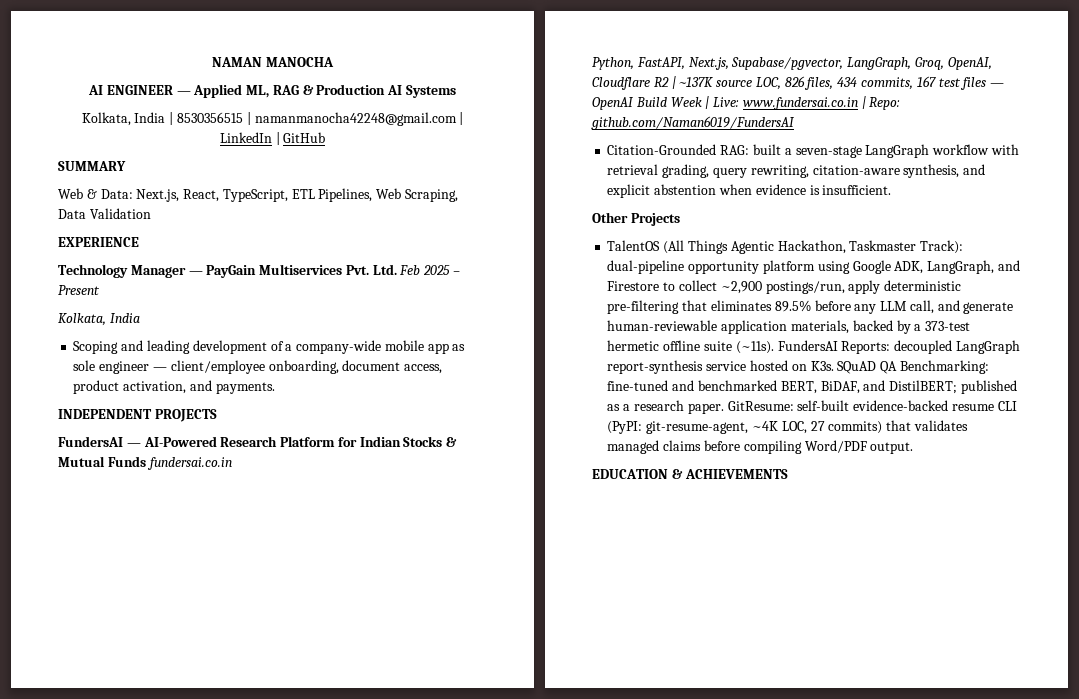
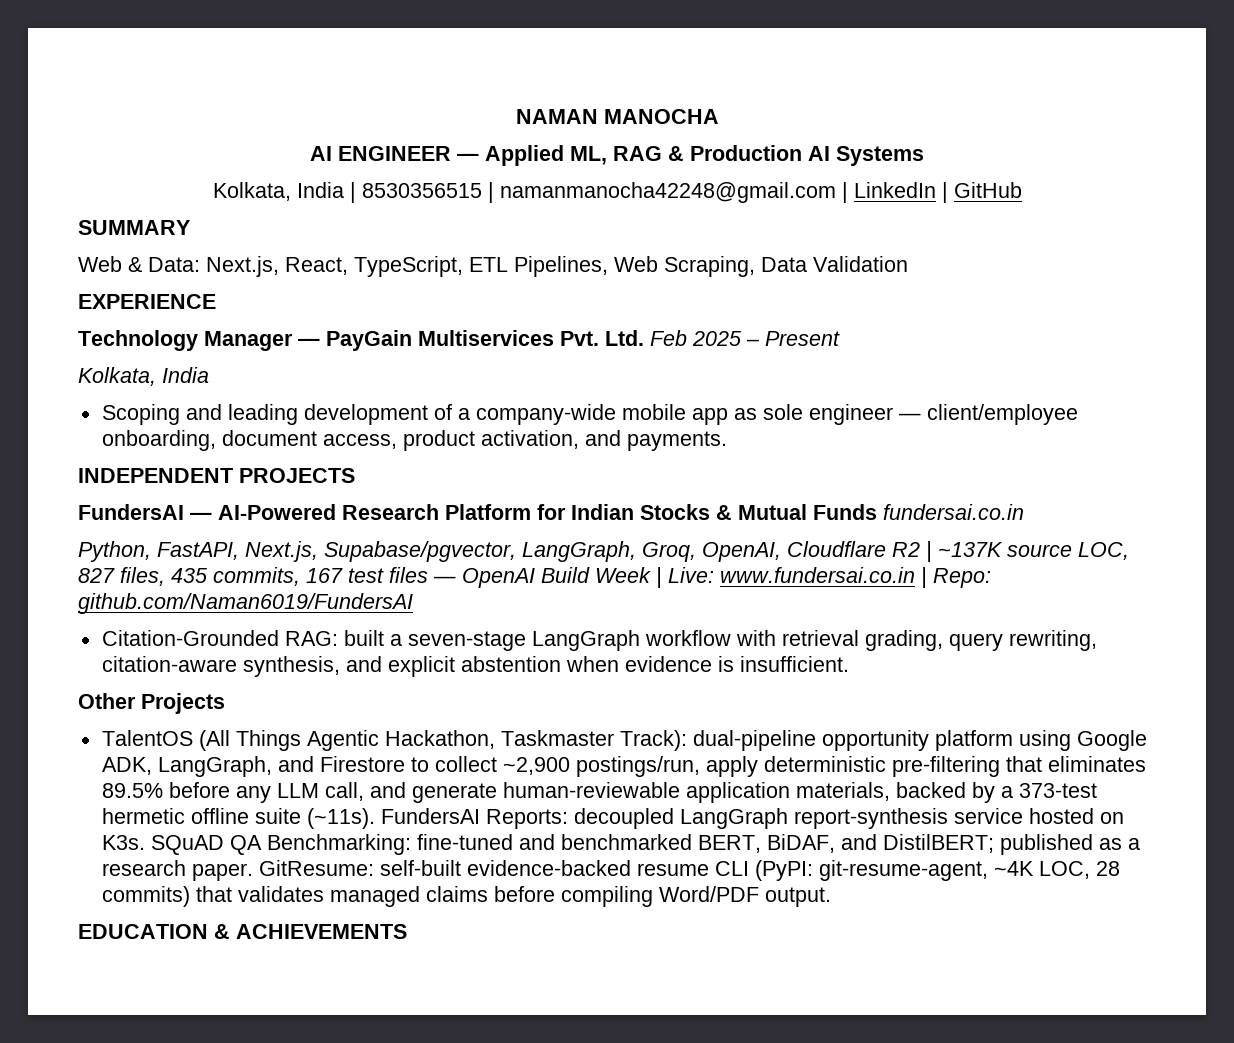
- Python, FastAPI, Next.js, Supabase/pgvector, LangGraph, Groq, OpenAI, Cloudflare R2 | ~137K source LOC, 826 files, 434 commits, 167 test files — OpenAI Build Week | Live: www.fundersai.co.in | Repo: github.com/Naman6019/FundersAI
+ Python, FastAPI, Next.js, Supabase/pgvector, LangGraph, Groq, OpenAI, Cloudflare R2 | ~137K source LOC, 827 files, 435 commits, 167 test files — OpenAI Build Week | Live: www.fundersai.co.in | Repo: github.com/Naman6019/FundersAI
- GitResume: self-built evidence-backed resume CLI (PyPI: git-resume-agent, ~4K LOC, 27 commits) that validates managed claims before compiling Word/PDF output.
+ GitResume: self-built evidence-backed resume CLI (PyPI: git-resume-agent, ~4K LOC, 28 commits) that validates managed claims before compiling Word/PDF output.

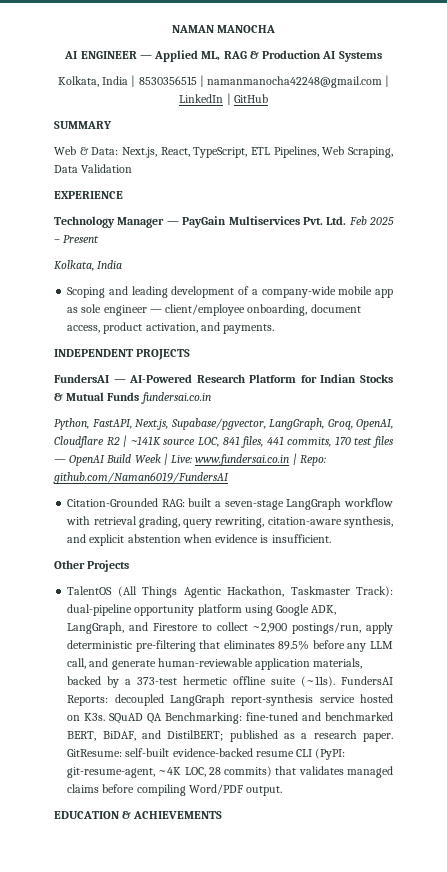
- Python, FastAPI, Next.js, Supabase/pgvector, LangGraph, Groq, OpenAI, Cloudflare R2 | ~137K source LOC, 827 files, 435 commits, 167 test files — OpenAI Build Week | Live: www.fundersai.co.in | Repo: github.com/Naman6019/FundersAI
+ Python, FastAPI, Next.js, Supabase/pgvector, LangGraph, Groq, OpenAI, Cloudflare R2 | ~141K source LOC, 841 files, 441 commits, 170 test files — OpenAI Build Week | Live: www.fundersai.co.in | Repo: github.com/Naman6019/FundersAI

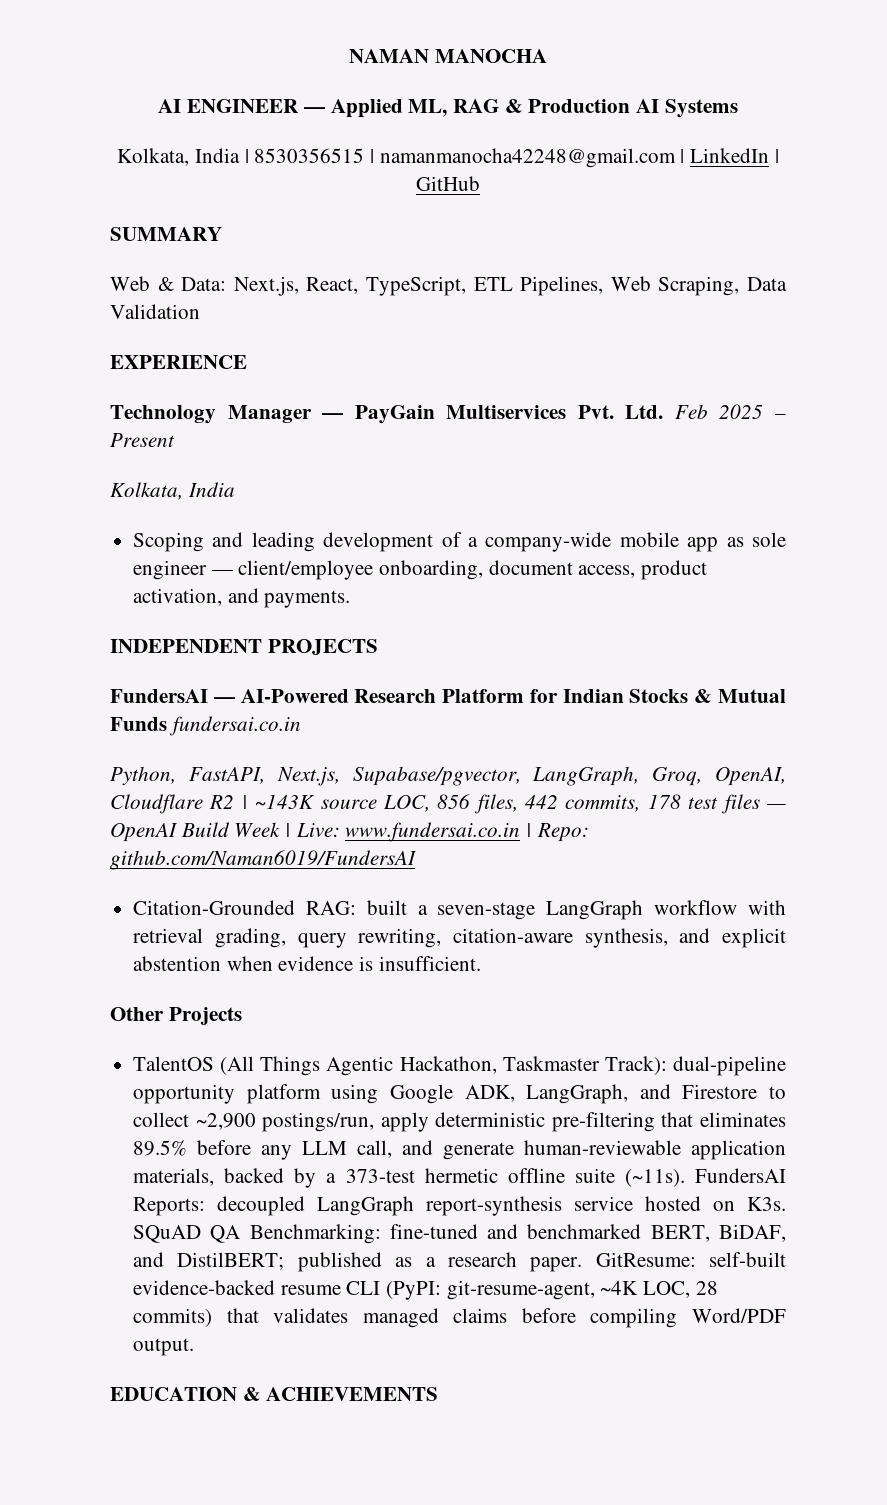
- Python, FastAPI, Next.js, Supabase/pgvector, LangGraph, Groq, OpenAI, Cloudflare R2 | ~141K source LOC, 841 files, 441 commits, 170 test files — OpenAI Build Week | Live: www.fundersai.co.in | Repo: github.com/Naman6019/FundersAI
+ Python, FastAPI, Next.js, Supabase/pgvector, LangGraph, Groq, OpenAI, Cloudflare R2 | ~143K source LOC, 856 files, 442 commits, 178 test files — OpenAI Build Week | Live: www.fundersai.co.in | Repo: github.com/Naman6019/FundersAI

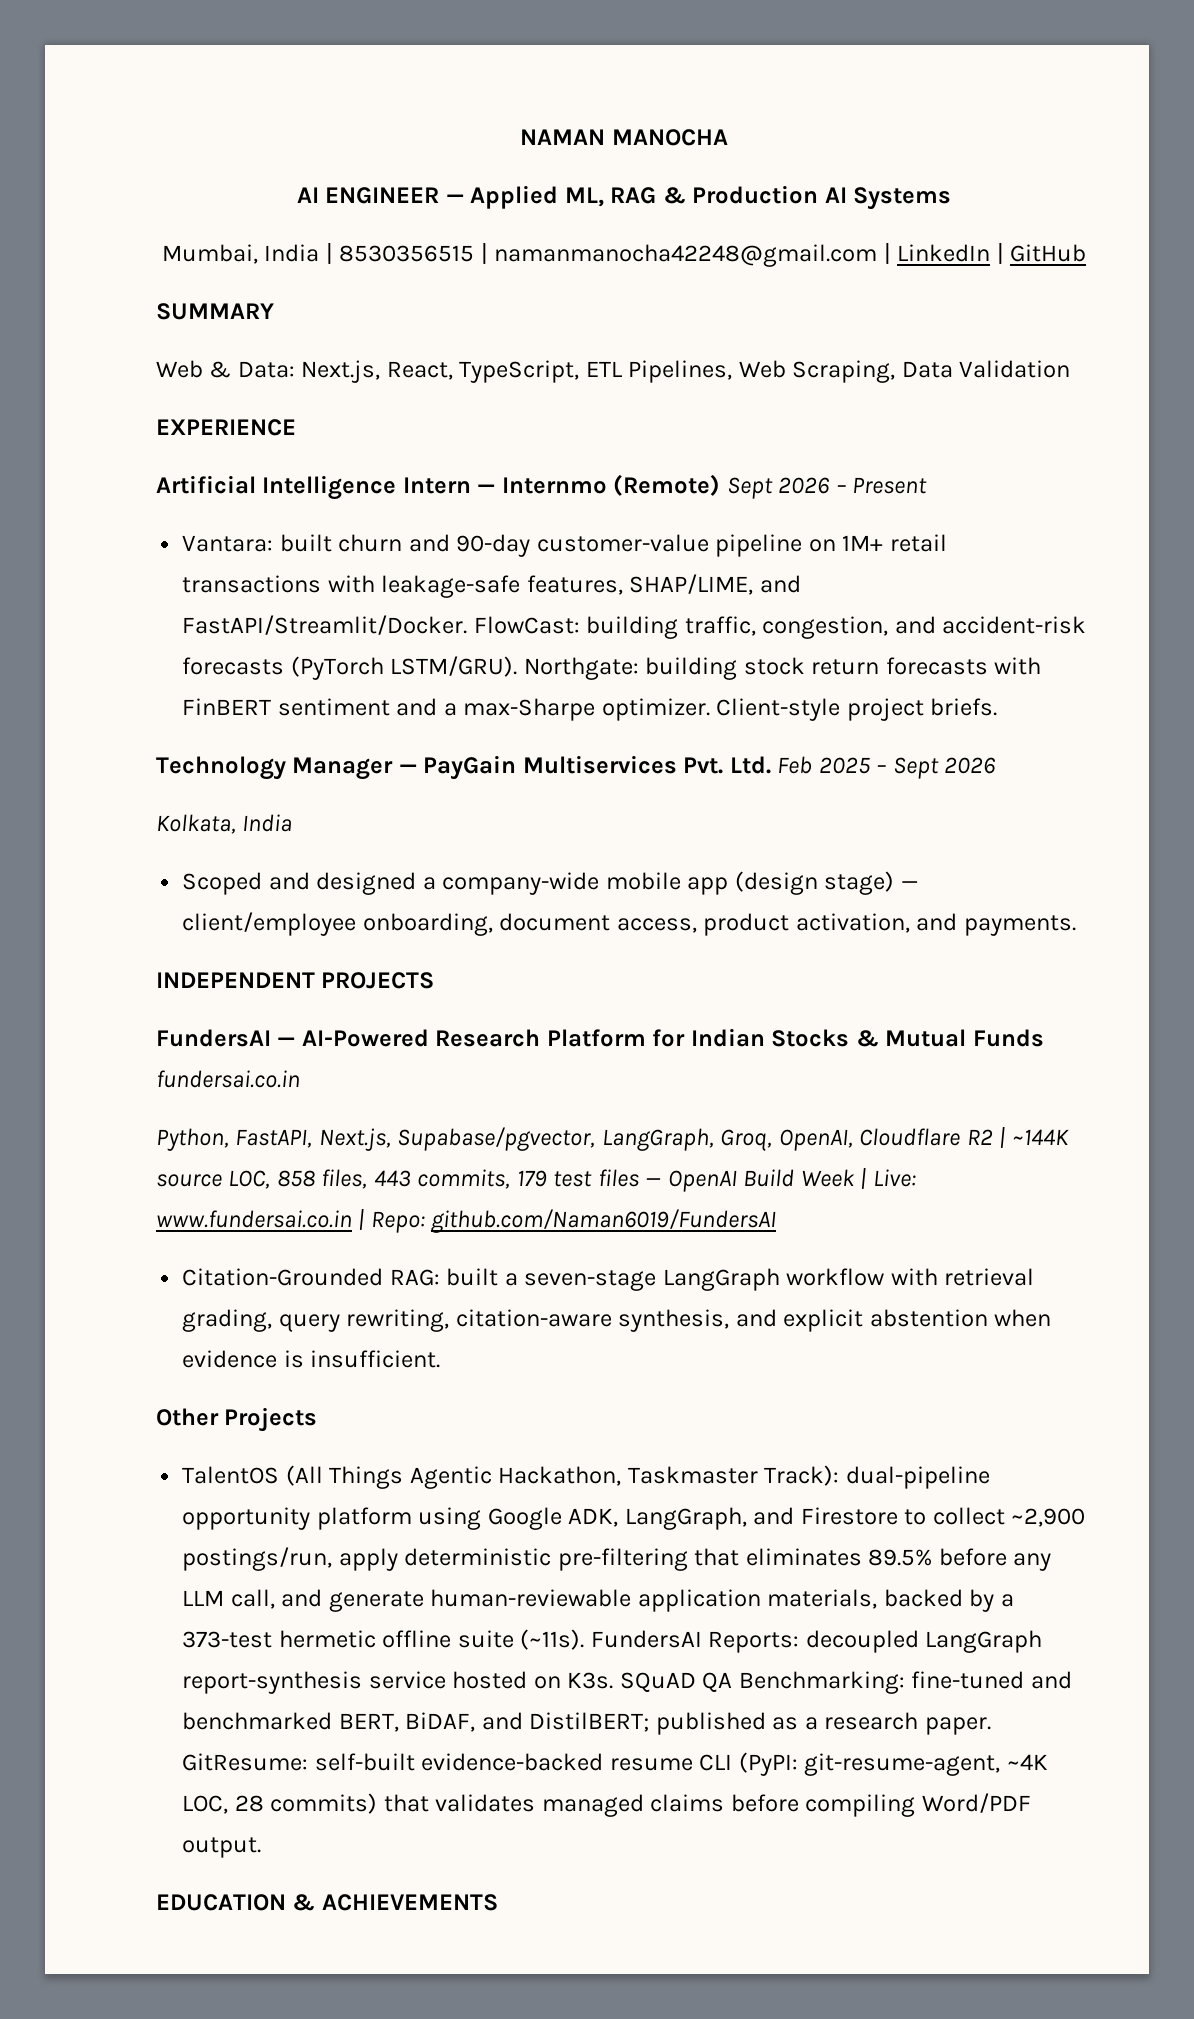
- Kolkata, India | 8530356515 | namanmanocha42248@gmail.com | LinkedIn | GitHub
+ Mumbai, India | 8530356515 | namanmanocha42248@gmail.com | LinkedIn | GitHub
+ Artificial Intelligence Intern — Internmo (Remote) Sept 2026 – Present
+ Vantara: built churn and 90-day customer-value pipeline on 1M+ retail transactions with leakage-safe features, SHAP/LIME, and FastAPI/Streamlit/Docker. FlowCast: building traffic, congestion, and accident-risk forecasts (PyTorch LSTM/GRU). Northgate: building stock return forecasts with FinBERT sentiment and a max-Sharpe optimizer. Client-style project briefs.
- Technology Manager — PayGain Multiservices Pvt. Ltd. Feb 2025 – Present
+ Technology Manager — PayGain Multiservices Pvt. Ltd. Feb 2025 – Sept 2026
- Scoping and leading development of a company-wide mobile app as sole engineer — client/employee onboarding, document access, product activation, and payments.
+ Scoped and designed a company-wide mobile app (design stage) — client/employee onboarding, document access, product activation, and payments.
- Python, FastAPI, Next.js, Supabase/pgvector, LangGraph, Groq, OpenAI, Cloudflare R2 | ~143K source LOC, 856 files, 442 commits, 178 test files — OpenAI Build Week | Live: www.fundersai.co.in | Repo: github.com/Naman6019/FundersAI
+ Python, FastAPI, Next.js, Supabase/pgvector, LangGraph, Groq, OpenAI, Cloudflare R2 | ~144K source LOC, 858 files, 443 commits, 179 test files — OpenAI Build Week | Live: www.fundersai.co.in | Repo: github.com/Naman6019/FundersAI

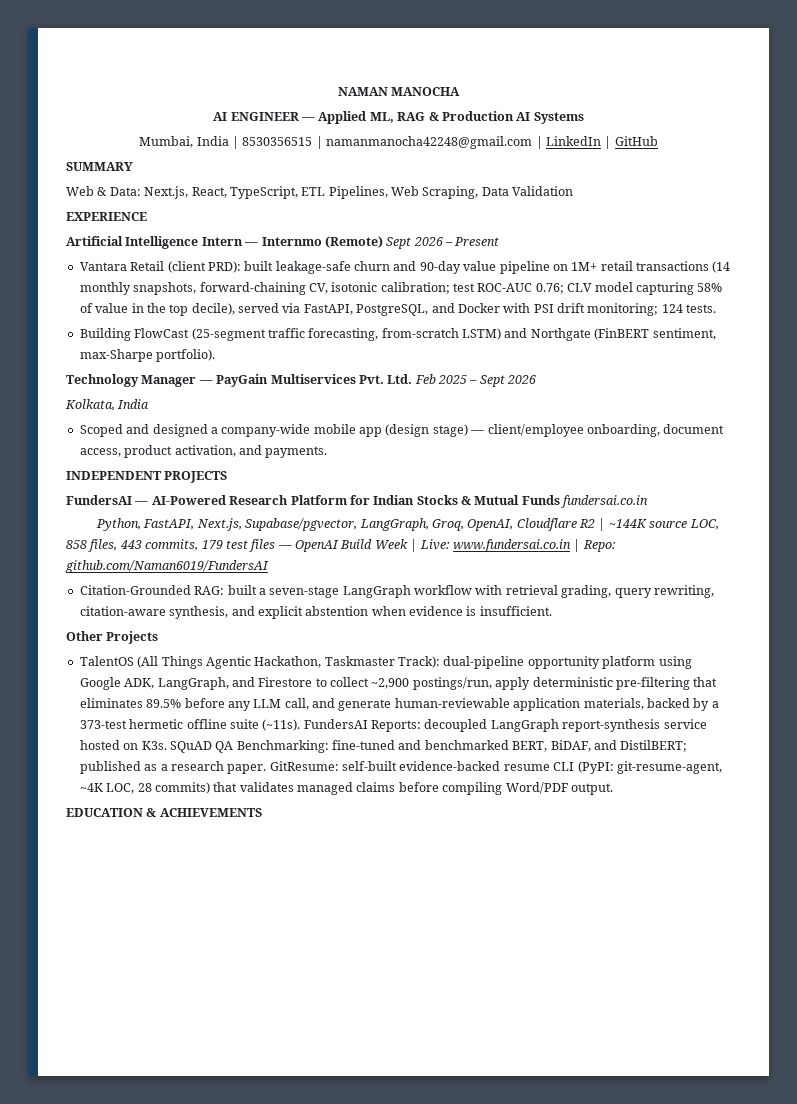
- Vantara: built churn and 90-day customer-value pipeline on 1M+ retail transactions with leakage-safe features, SHAP/LIME, and FastAPI/Streamlit/Docker. FlowCast: building traffic, congestion, and accident-risk forecasts (PyTorch LSTM/GRU). Northgate: building stock return forecasts with FinBERT sentiment and a max-Sharpe optimizer. Client-style project briefs.
+ Vantara Retail (client PRD): built leakage-safe churn and 90-day value pipeline on 1M+ retail transactions (14 monthly snapshots, forward-chaining CV, isotonic calibration; test ROC-AUC 0.76; CLV model capturing 58% of value in the top decile), served via FastAPI, PostgreSQL, and Docker with PSI drift monitoring; 124 tests.
+ Building FlowCast (25-segment traffic forecasting, from-scratch LSTM) and Northgate (FinBERT sentiment, max-Sharpe portfolio).

